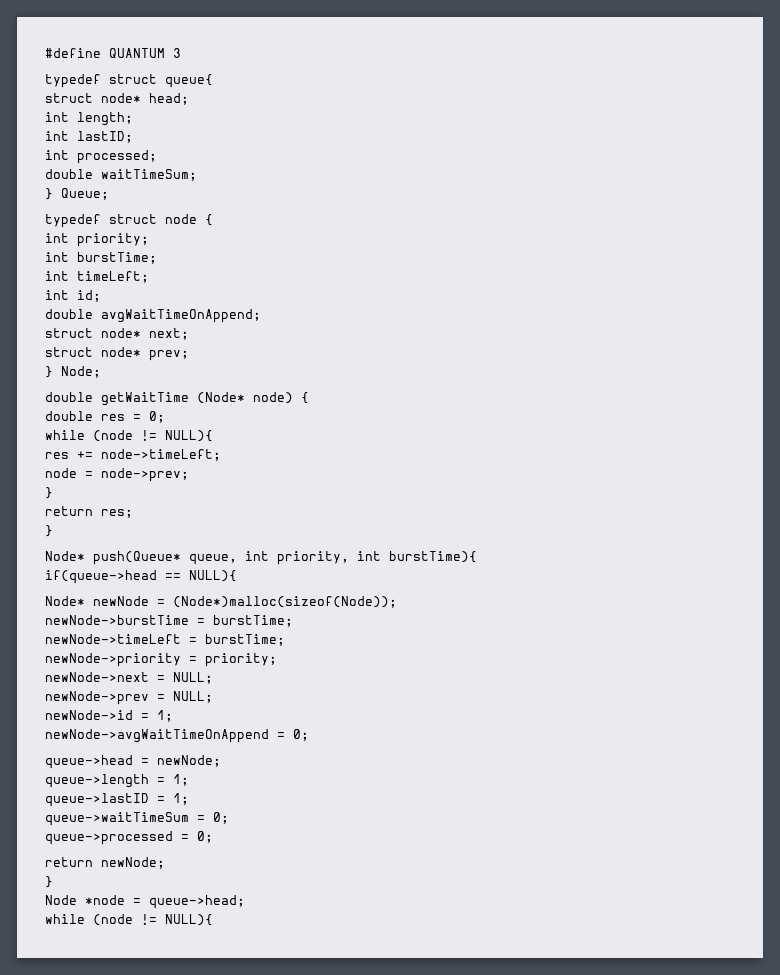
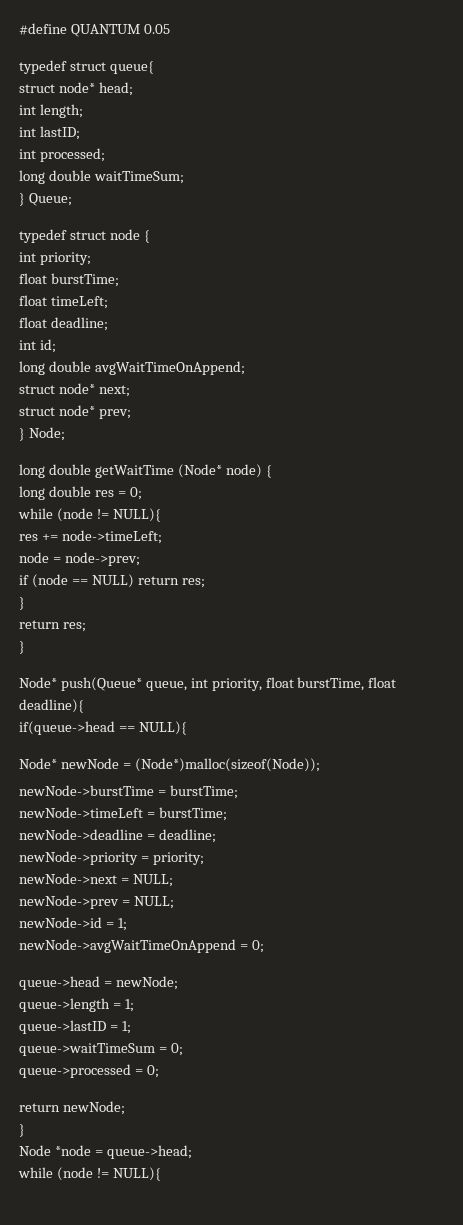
- #define QUANTUM 3
+ #define QUANTUM 0.05
- double waitTimeSum;
+ long double waitTimeSum;
- int burstTime;
- int timeLeft;
+ float burstTime;
+ float timeLeft;
+ float deadline;
- double avgWaitTimeOnAppend;
+ long double avgWaitTimeOnAppend;
- double getWaitTime (Node* node) {
+ long double getWaitTime (Node* node) {
- double res = 0;
+ long double res = 0;
+ if (node == NULL) return res;
- Node* push(Queue* queue, int priority, int burstTime){
+ Node* push(Queue* queue, int priority, float burstTime, float deadline){
+ newNode->deadline = deadline;

